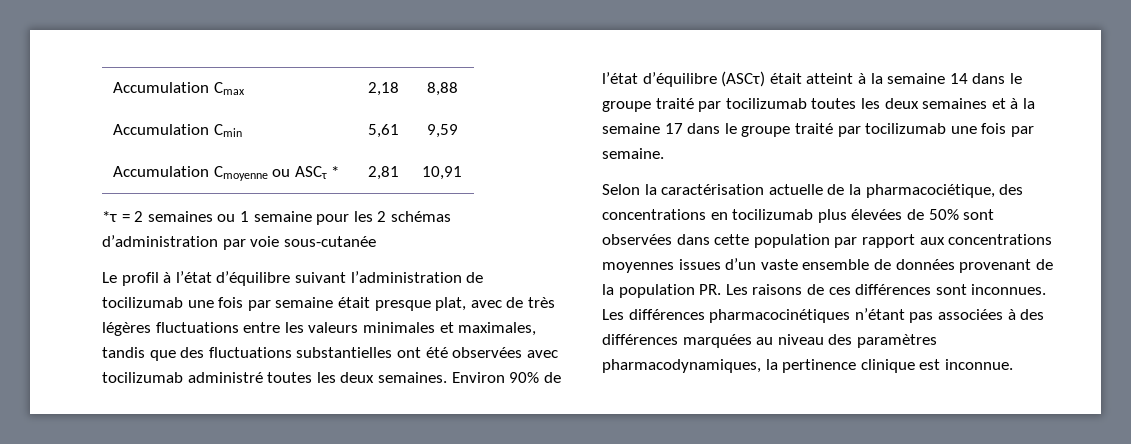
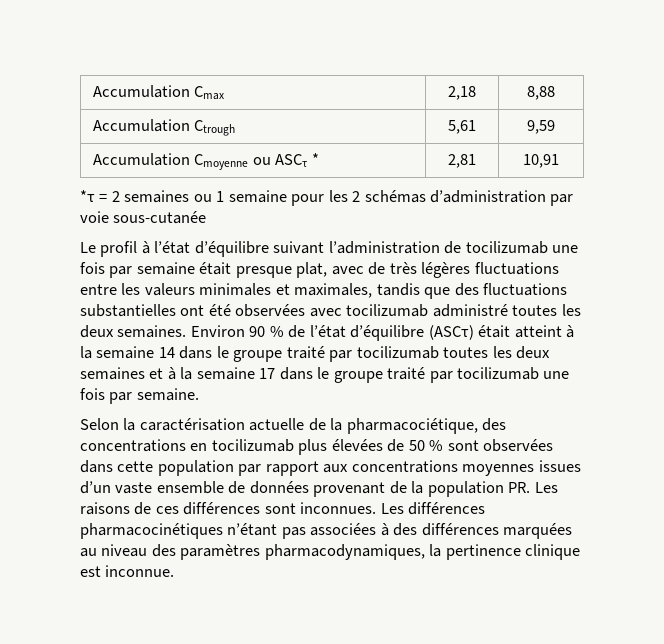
- Accumulation Cmin | 5,61 | 9,59
+ Accumulation Ctrough | 5,61 | 9,59
- Environ 90% de l’état d’équilibre (ASCτ) était atteint à la semaine 14 dans le groupe traité par tocilizumab toutes les deux semaines et à la semaine 17 dans le groupe traité par tocilizumab une fois par semaine.
+ Environ 90 % de l’état d’équilibre (ASCτ) était atteint à la semaine 14 dans le groupe traité par tocilizumab toutes les deux semaines et à la semaine 17 dans le groupe traité par tocilizumab une fois par semaine.
- Selon la caractérisation actuelle de la pharmacociétique, des concentrations en tocilizumab plus élevées de 50% sont observées dans cette population par rapport aux concentrations moyennes issues d’un vaste ensemble de données provenant de la population PR. Les raisons de ces différences sont inconnues.
+ Selon la caractérisation actuelle de la pharmacociétique, des concentrations en tocilizumab plus élevées de 50 % sont observées dans cette population par rapport aux concentrations moyennes issues d’un vaste ensemble de données provenant de la population PR. Les raisons de ces différences sont inconnues.

